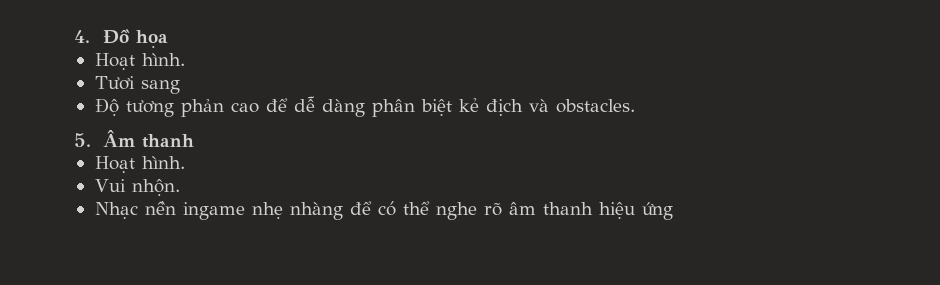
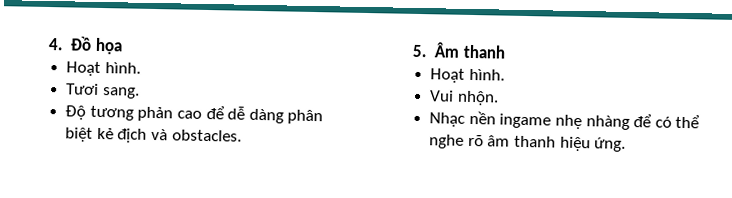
- Tươi sang
+ Tươi sang.
- Nhạc nền ingame nhẹ nhàng để có thể nghe rõ âm thanh hiệu ứng
+ Nhạc nền ingame nhẹ nhàng để có thể nghe rõ âm thanh hiệu ứng.

